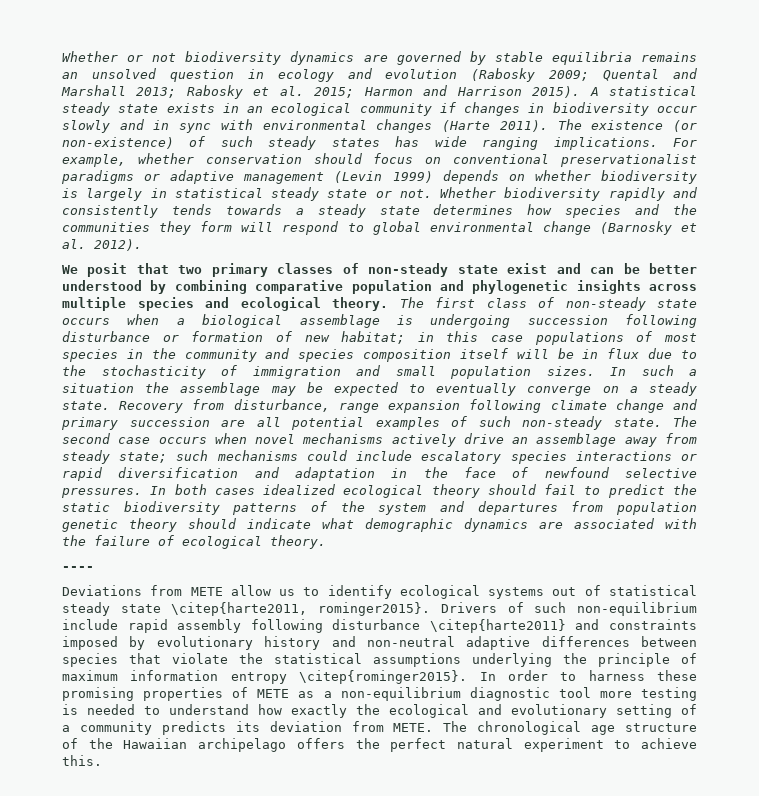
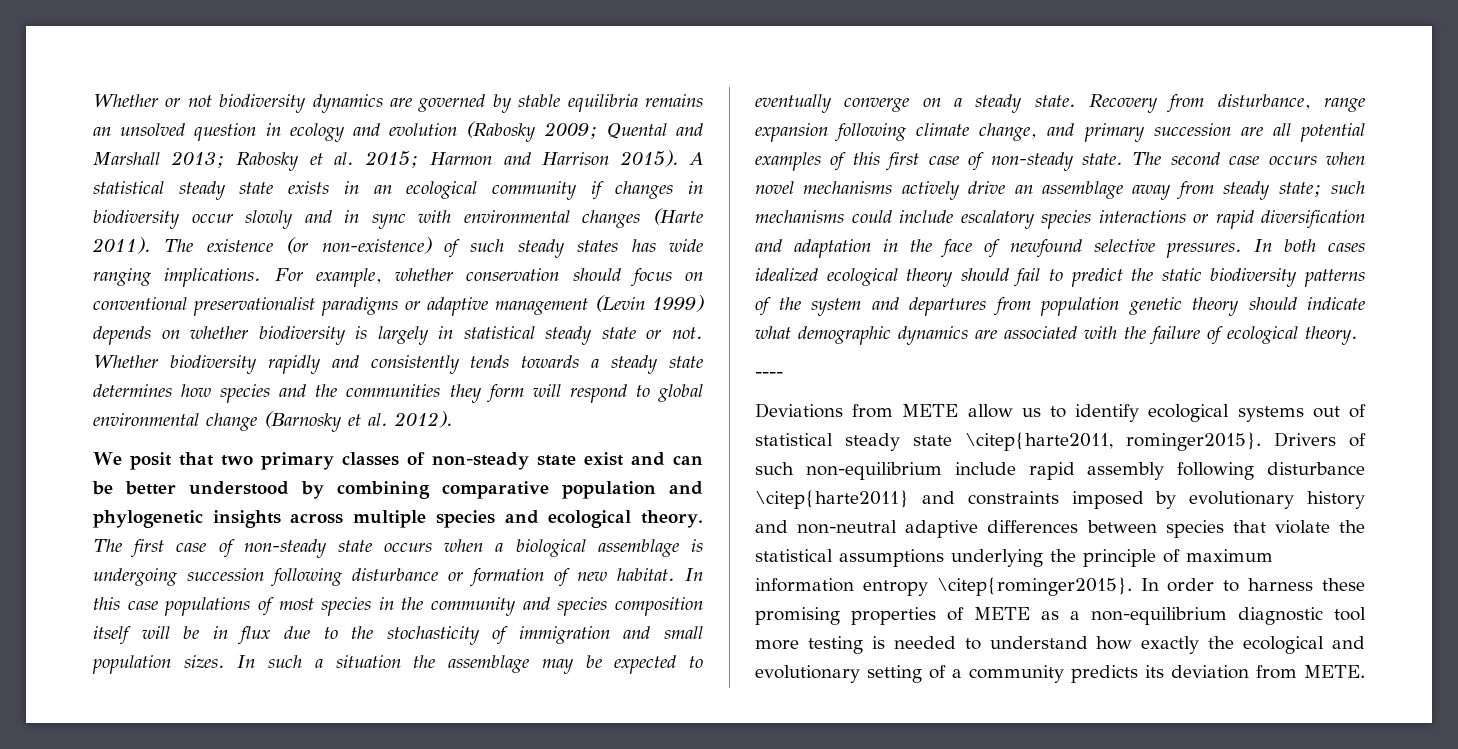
- The first class of non-steady state occurs when a biological assemblage is undergoing succession following disturbance or formation of new habitat; in this case populations of most species in the community and species composition itself will be in flux due to the stochasticity of immigration and small population sizes.
+ The first case of non-steady state occurs when a biological assemblage is undergoing succession following disturbance or formation of new habitat. In this case populations of most species in the community and species composition itself will be in flux due to the stochasticity of immigration and small population sizes.
- Recovery from disturbance, range expansion following climate change and primary succession are all potential examples of such non-steady state.
+ Recovery from disturbance, range expansion following climate change, and primary succession are all potential examples of this first case of non-steady state.
- The chronological age structure of the Hawaiian archipelago offers the perfect natural experiment to achieve this.

